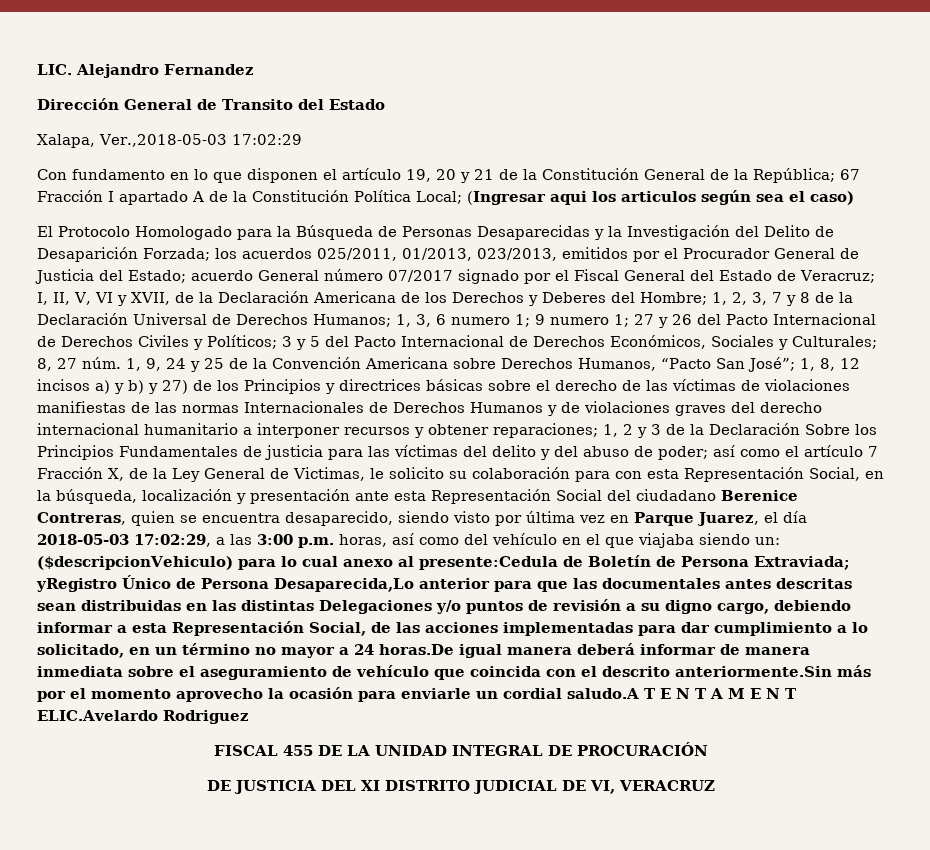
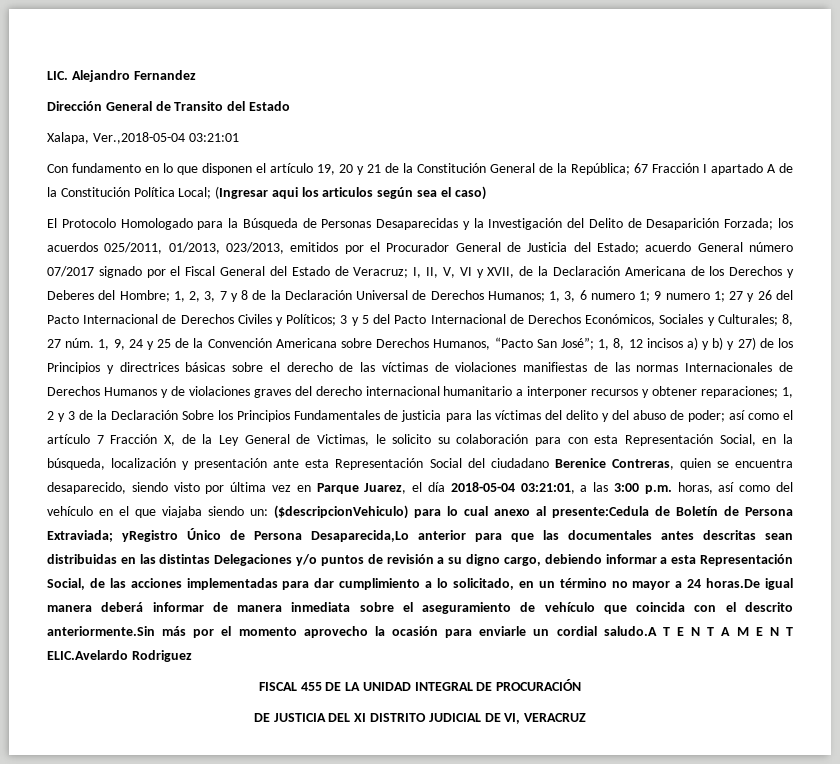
- Xalapa, Ver.,2018-05-03 17:02:29
+ Xalapa, Ver.,2018-05-04 03:21:01
- así como el artículo 7 Fracción X, de la Ley General de Victimas, le solicito su colaboración para con esta Representación Social, en la búsqueda, localización y presentación ante esta Representación Social del ciudadano Berenice Contreras, quien se encuentra desaparecido, siendo visto por última vez en Parque Juarez, el día 2018-05-03 17:02:29, a las 3:00 p.m. horas, así como del vehículo en el que viajaba siendo un:
+ así como el artículo 7 Fracción X, de la Ley General de Victimas, le solicito su colaboración para con esta Representación Social, en la búsqueda, localización y presentación ante esta Representación Social del ciudadano Berenice Contreras, quien se encuentra desaparecido, siendo visto por última vez en Parque Juarez, el día 2018-05-04 03:21:01, a las 3:00 p.m. horas, así como del vehículo en el que viajaba siendo un:

